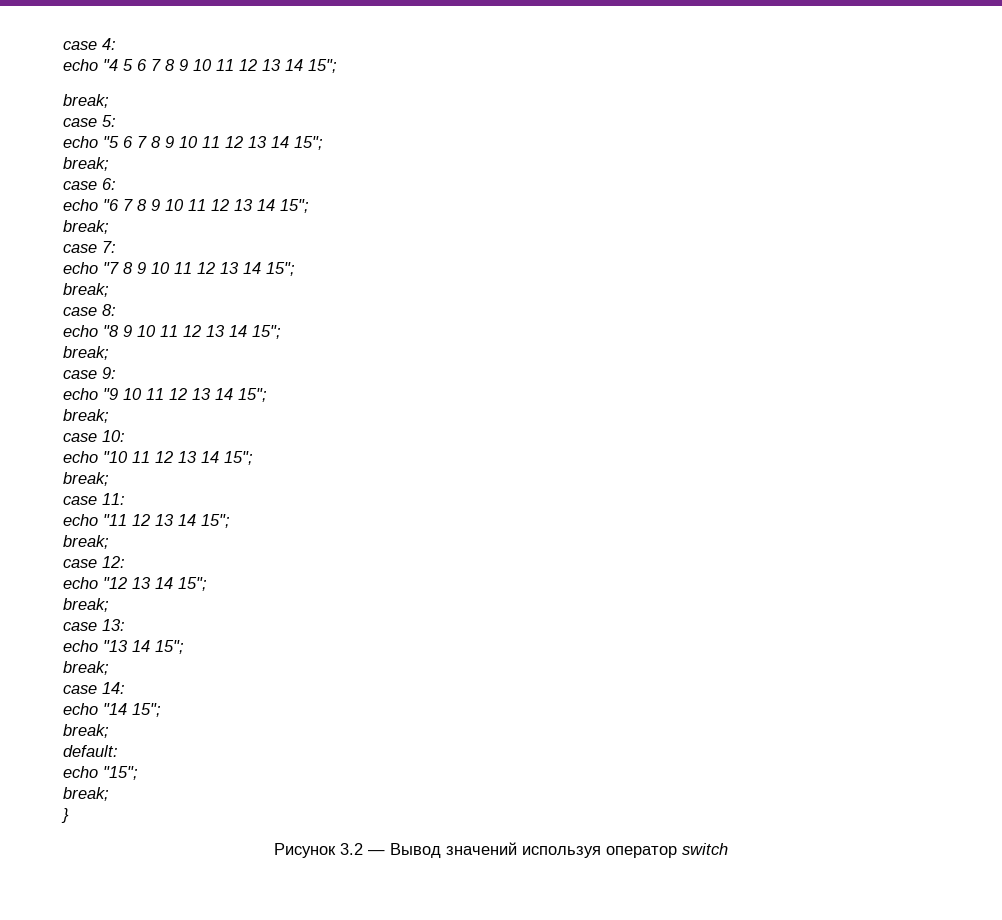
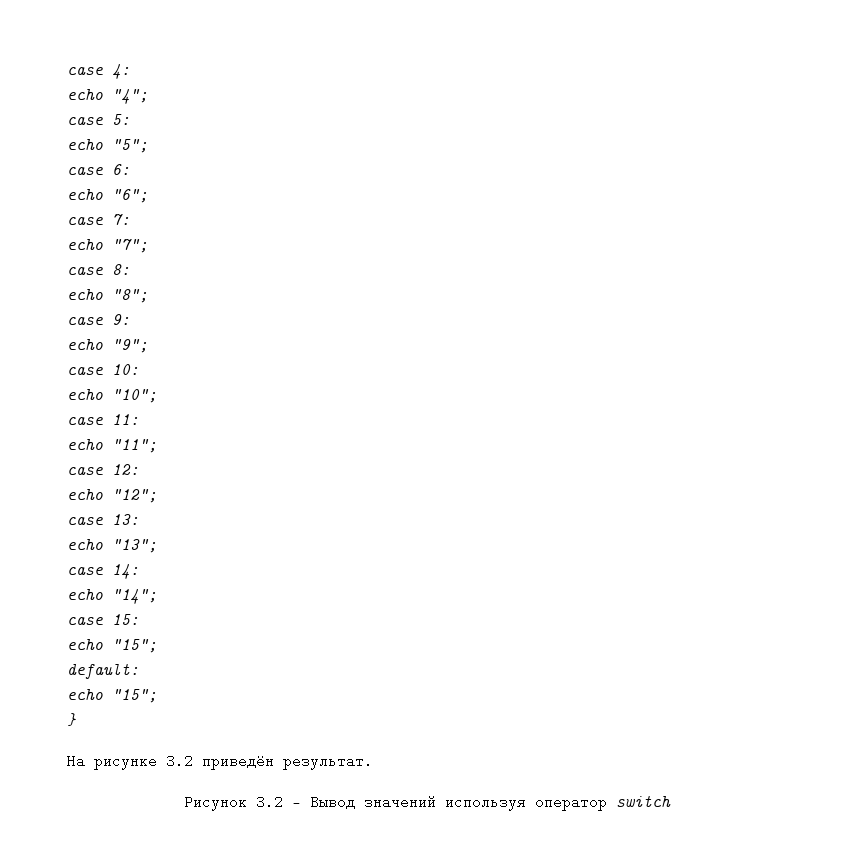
- echo "4 5 6 7 8 9 10 11 12 13 14 15";
- break;
+ echo "4";
  case 5:
- echo "5 6 7 8 9 10 11 12 13 14 15";
- break;
+ echo "5";
  case 6:
- echo "6 7 8 9 10 11 12 13 14 15";
- break;
+ echo "6";
  case 7:
- echo "7 8 9 10 11 12 13 14 15";
- break;
+ echo "7";
  case 8:
- echo "8 9 10 11 12 13 14 15";
- break;
+ echo "8";
  case 9:
- echo "9 10 11 12 13 14 15";
- break;
+ echo "9";
  case 10:
- echo "10 11 12 13 14 15";
- break;
+ echo "10";
  case 11:
- echo "11 12 13 14 15";
- break;
+ echo "11";
  case 12:
- echo "12 13 14 15";
- break;
+ echo "12";
- echo "13 14 15";
- break;
+ echo "13";
- echo "14 15";
- break;
+ echo "14";
+ case 15:
+ echo "15";
  default:
  echo "15";
- break;
  }
+ На рисунке 3.2 приведён результат.

